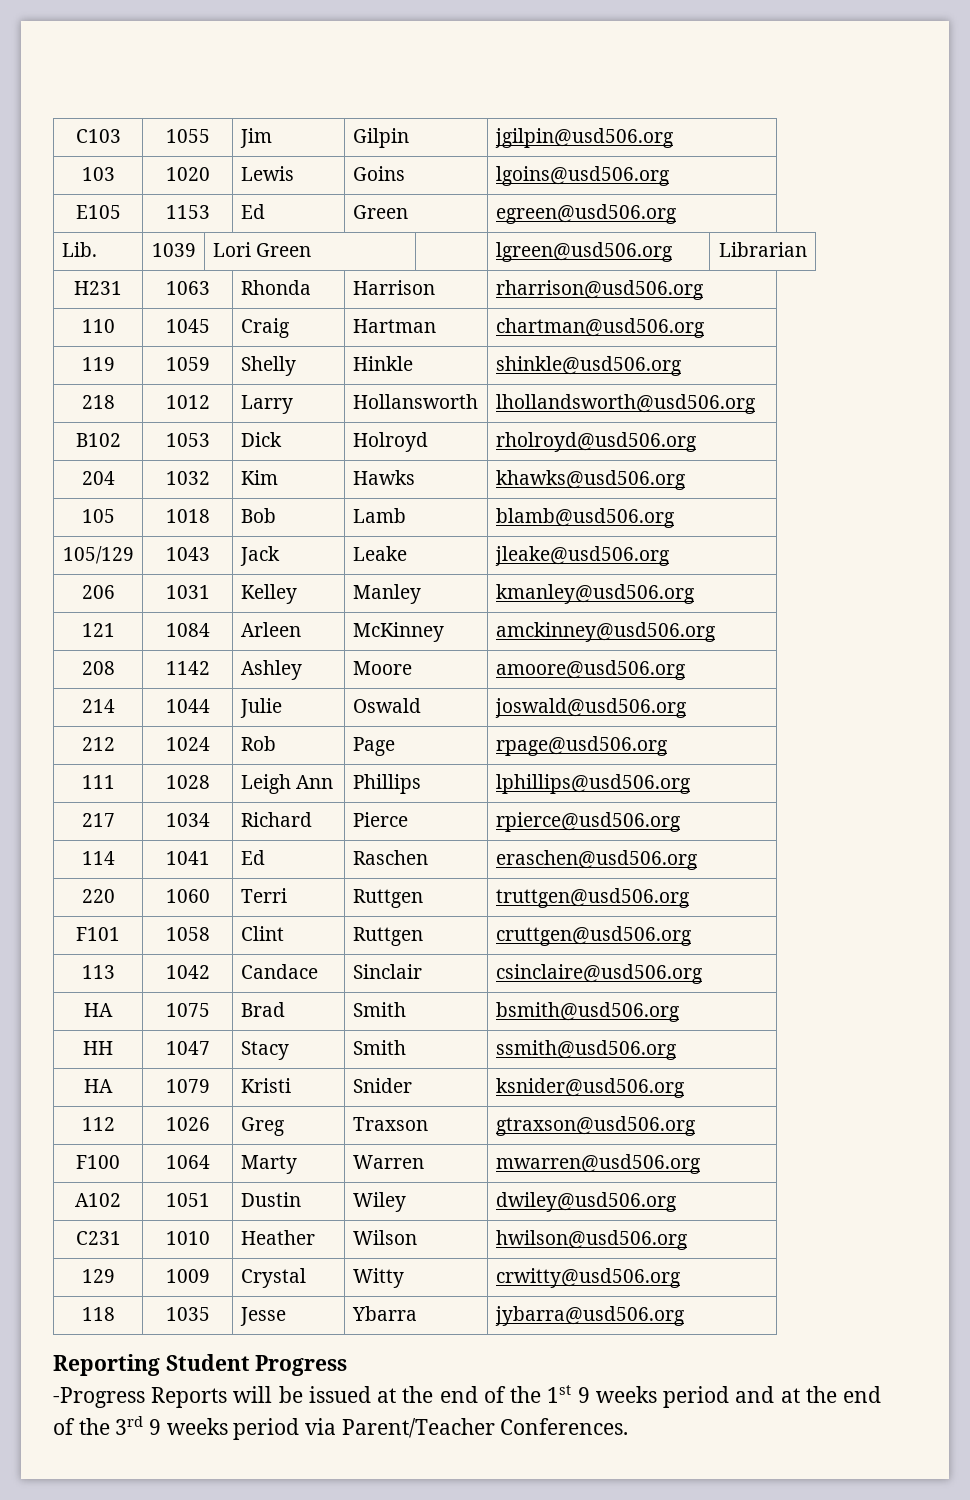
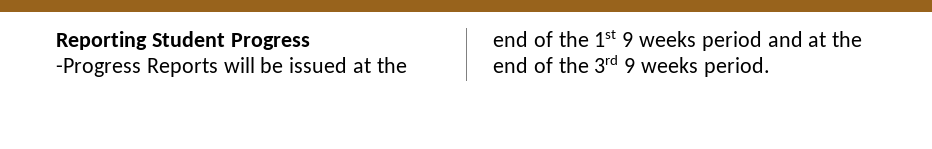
- C103 | 1055 | Jim | Gilpin | jgilpin@usd506.org
- 103 | 1020 | Lewis | Goins | lgoins@usd506.org
- E105 | 1153 | Ed | Green | egreen@usd506.org
- Lib. | 1039 | Lori Green | | lgreen@usd506.org | Librarian
- H231 | 1063 | Rhonda | Harrison | rharrison@usd506.org
- 110 | 1045 | Craig | Hartman | chartman@usd506.org
- 119 | 1059 | Shelly | Hinkle | shinkle@usd506.org
- 218 | 1012 | Larry | Hollansworth | lhollandsworth@usd506.org
- B102 | 1053 | Dick | Holroyd | rholroyd@usd506.org
- 204 | 1032 | Kim | Hawks | khawks@usd506.org
- 105 | 1018 | Bob | Lamb | blamb@usd506.org
- 105/129 | 1043 | Jack | Leake | jleake@usd506.org
- 206 | 1031 | Kelley | Manley | kmanley@usd506.org
- 121 | 1084 | Arleen | McKinney | amckinney@usd506.org
- 208 | 1142 | Ashley | Moore | amoore@usd506.org
- 214 | 1044 | Julie | Oswald | joswald@usd506.org
- 212 | 1024 | Rob | Page | rpage@usd506.org
- 111 | 1028 | Leigh Ann | Phillips | lphillips@usd506.org
- 217 | 1034 | Richard | Pierce | rpierce@usd506.org
- 114 | 1041 | Ed | Raschen | eraschen@usd506.org
- 220 | 1060 | Terri | Ruttgen | truttgen@usd506.org
- F101 | 1058 | Clint | Ruttgen | cruttgen@usd506.org
- 113 | 1042 | Candace | Sinclair | csinclaire@usd506.org
- HA | 1075 | Brad | Smith | bsmith@usd506.org
- HH | 1047 | Stacy | Smith | ssmith@usd506.org
- HA | 1079 | Kristi | Snider | ksnider@usd506.org
- 112 | 1026 | Greg | Traxson | gtraxson@usd506.org
- F100 | 1064 | Marty | Warren | mwarren@usd506.org
- A102 | 1051 | Dustin | Wiley | dwiley@usd506.org
- C231 | 1010 | Heather | Wilson | hwilson@usd506.org
- 129 | 1009 | Crystal | Witty | crwitty@usd506.org
- 118 | 1035 | Jesse | Ybarra | jybarra@usd506.org
- -Progress Reports will be issued at the end of the 1st 9 weeks period and at the end of the 3rd 9 weeks period via Parent/Teacher Conferences.
+ -Progress Reports will be issued at the end of the 1st 9 weeks period and at the end of the 3rd 9 weeks period.

